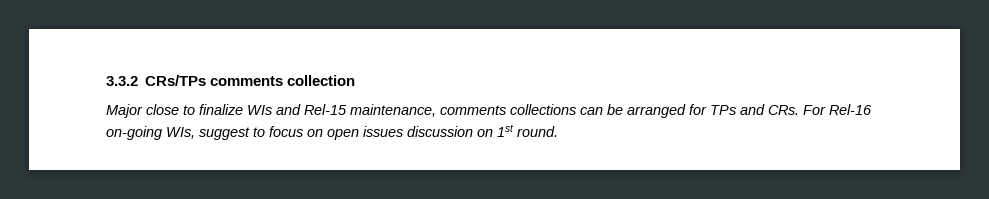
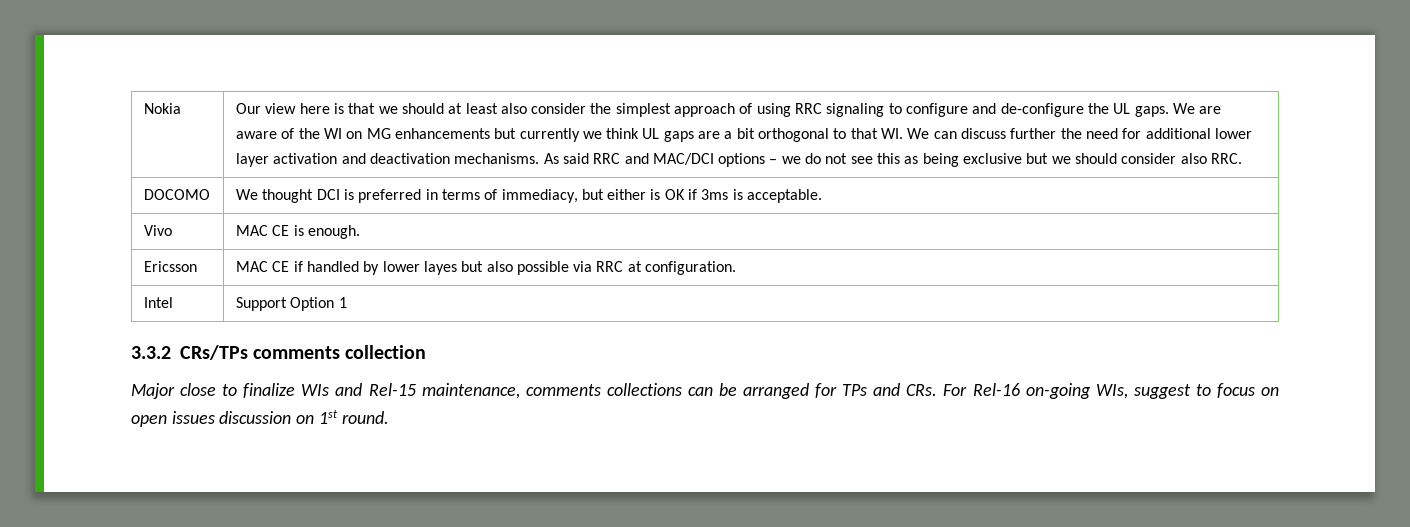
+ Nokia | Our view here is that we should at least also consider the simplest approach of using RRC signaling to configure and de-configure the UL gaps. We are aware of the WI on MG enhancements but currently we think UL gaps are a bit orthogonal to that WI. We can discuss further the need for additional lower layer activation and deactivation mechanisms. As said RRC and MAC/DCI options – we do not see this as being exclusive but we should consider also RRC.
+ DOCOMO | We thought DCI is preferred in terms of immediacy, but either is OK if 3ms is acceptable.
+ Vivo | MAC CE is enough.
+ Ericsson | MAC CE if handled by lower layes but also possible via RRC at configuration.
+ Intel | Support Option 1

